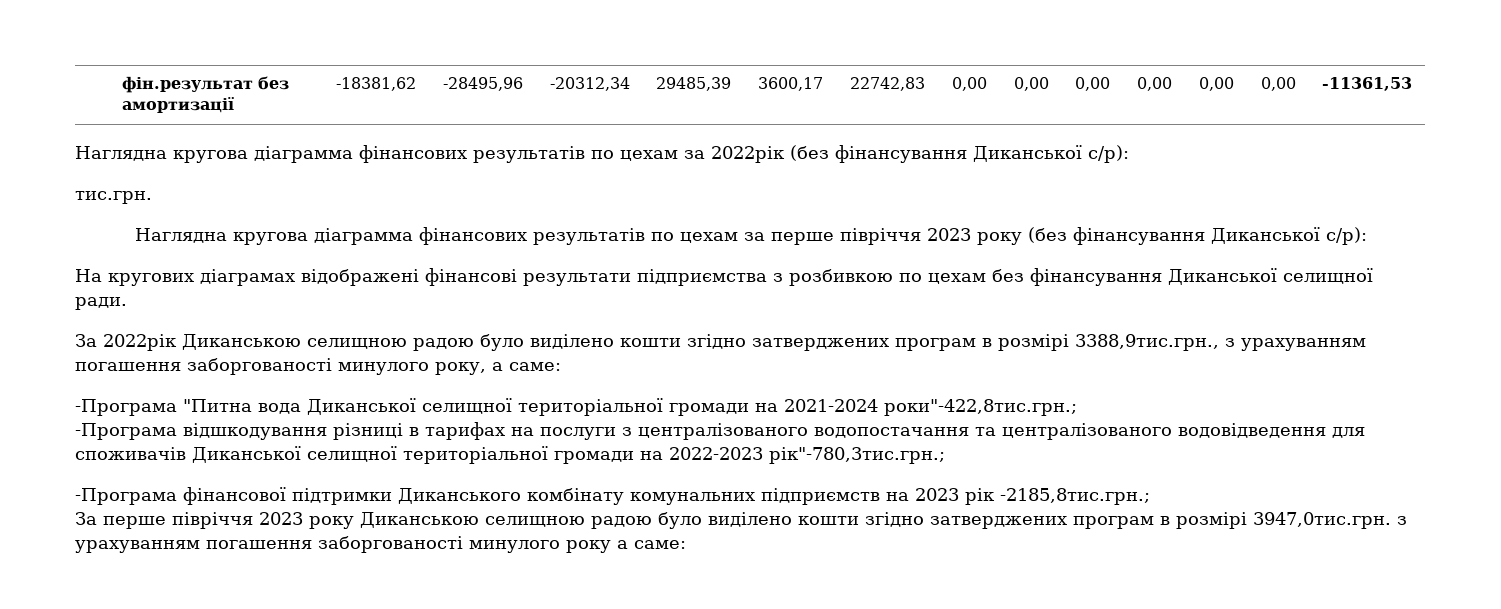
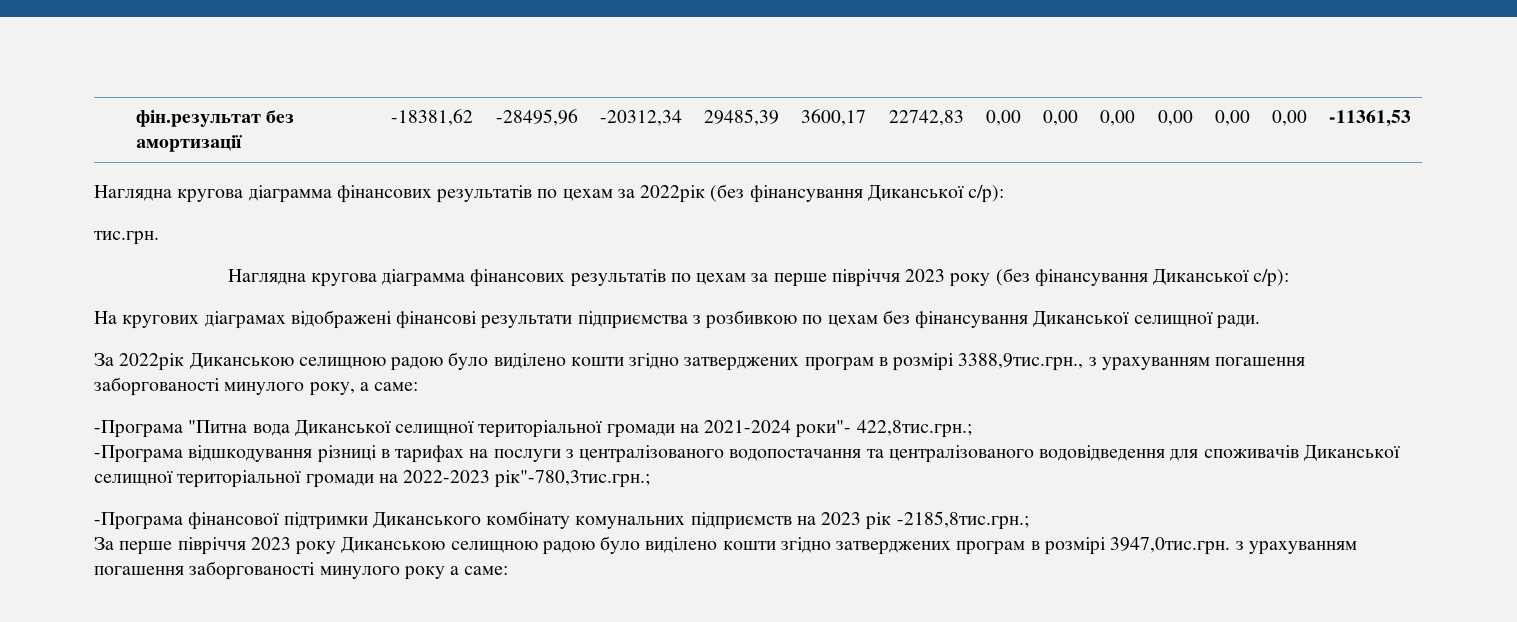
- -Програма "Питна вода Диканської селищної територіальної громади на 2021-2024 роки"-422,8тис.грн.;
+ -Програма "Питна вода Диканської селищної територіальної громади на 2021-2024 роки"- 422,8тис.грн.;

